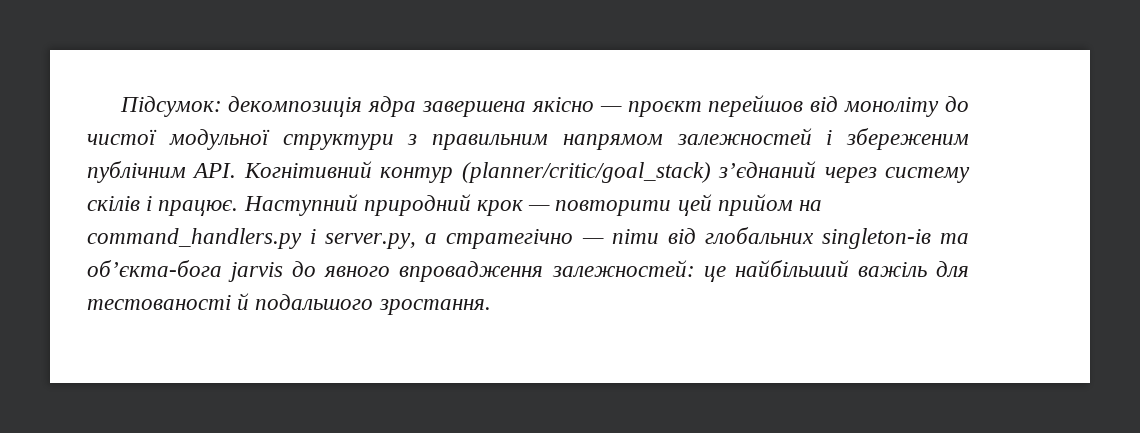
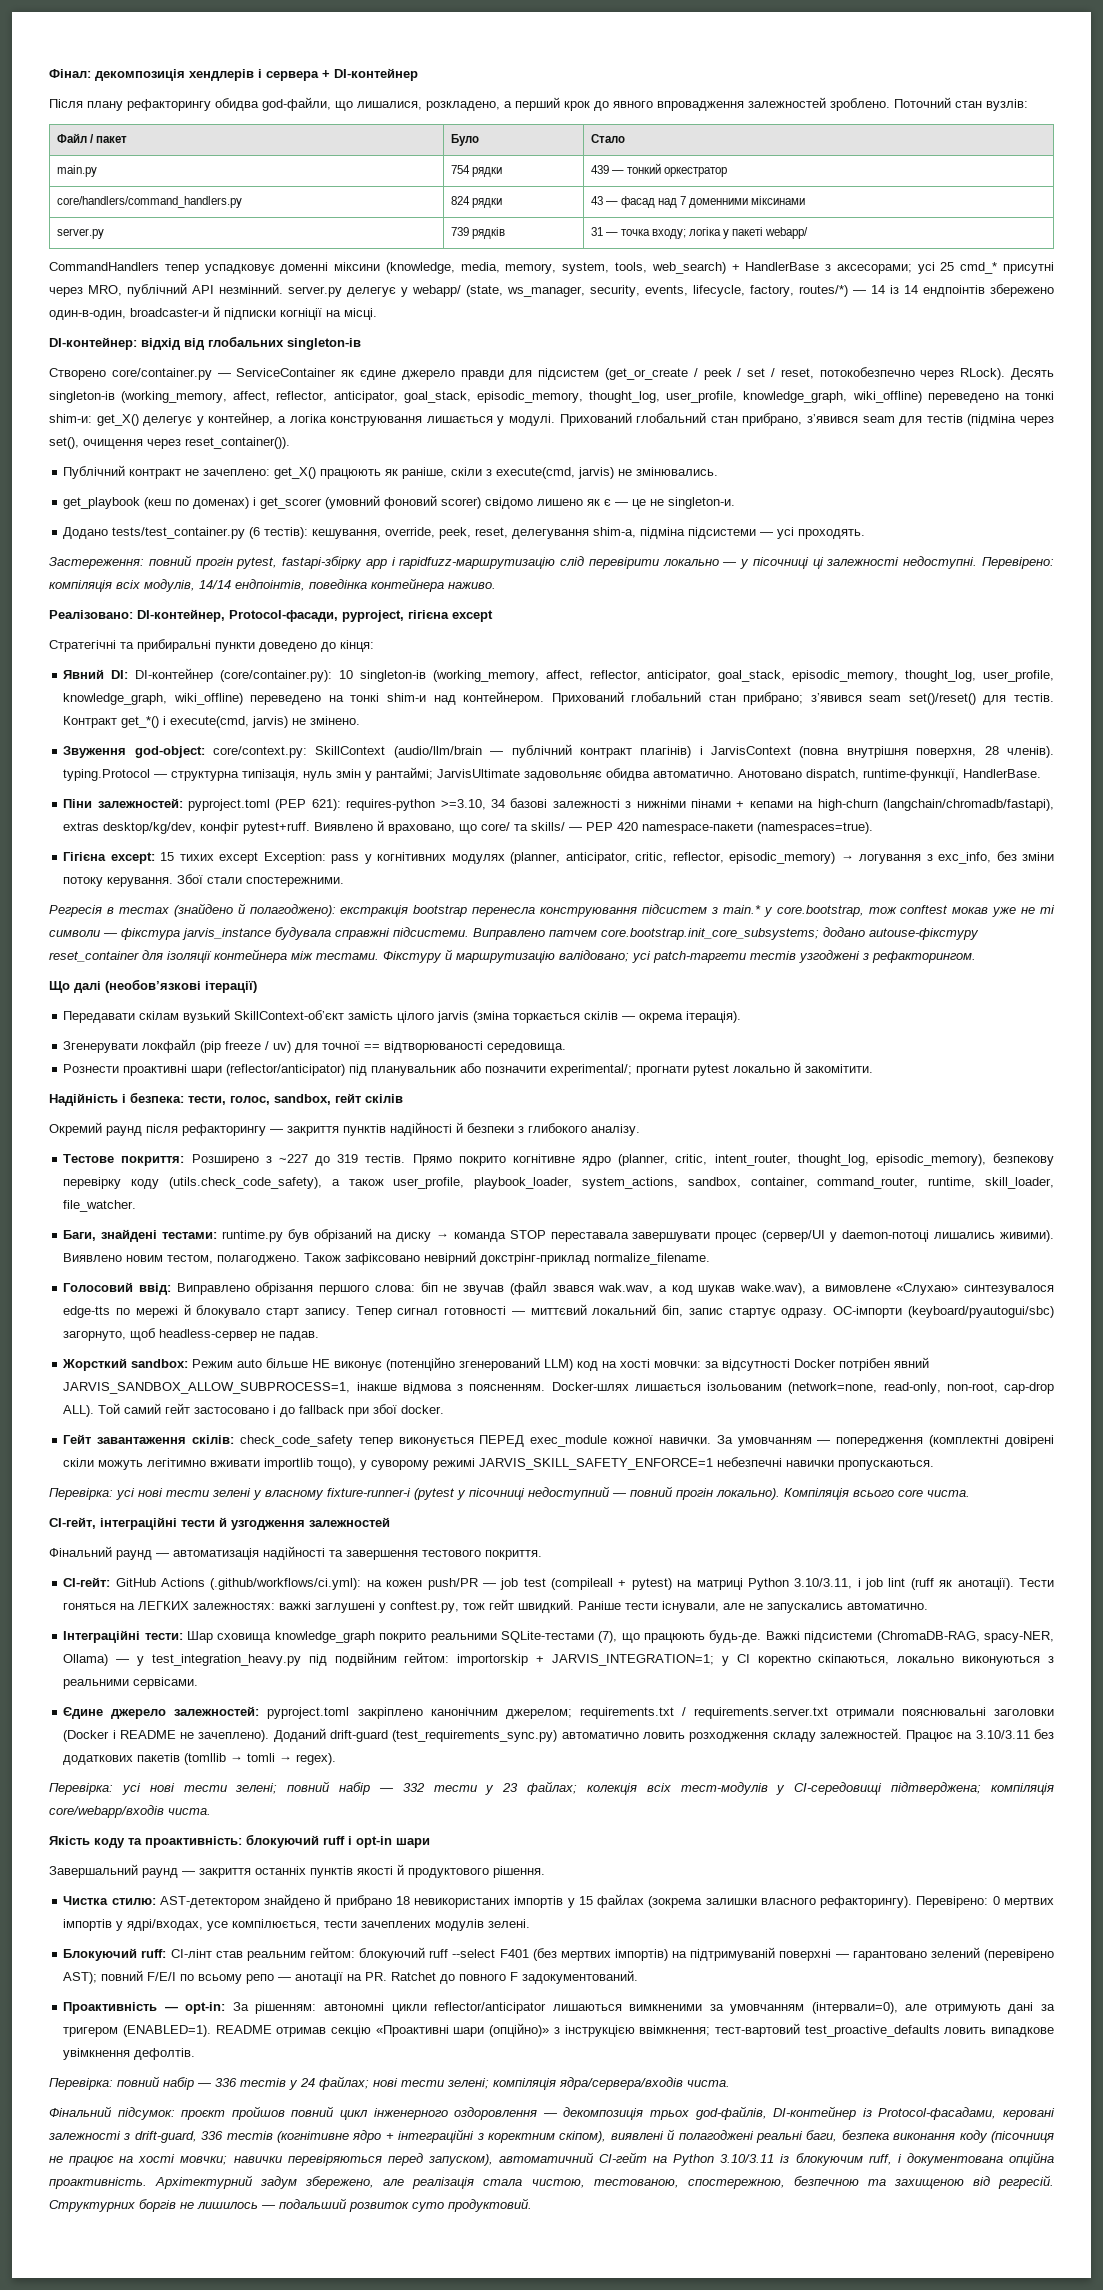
- Підсумок: декомпозиція ядра завершена якісно — проєкт перейшов від моноліту до чистої модульної структури з правильним напрямом залежностей і збереженим публічним API. Когнітивний контур (planner/critic/goal_stack) зʼєднаний через систему скілів і працює. Наступний природний крок — повторити цей прийом на command_handlers.py і server.py, а стратегічно — піти від глобальних singleton-ів та обʼєкта-бога jarvis до явного впровадження залежностей: це найбільший важіль для тестованості й подальшого зростання.
+ Фінал: декомпозиція хендлерів і сервера + DI-контейнер
+ Після плану рефакторингу обидва god-файли, що лишалися, розкладено, а перший крок до явного впровадження залежностей зроблено. Поточний стан вузлів:
+ Файл / пакет | Було | Стало
+ main.py | 754 рядки | 439 — тонкий оркестратор
+ core/handlers/command_handlers.py | 824 рядки | 43 — фасад над 7 доменними міксинами
+ server.py | 739 рядків | 31 — точка входу; логіка у пакеті webapp/
+ CommandHandlers тепер успадковує доменні міксини (knowledge, media, memory, system, tools, web_search) + HandlerBase з аксесорами; усі 25 cmd_* присутні через MRO, публічний API незмінний. server.py делегує у webapp/ (state, ws_manager, security, events, lifecycle, factory, routes/*) — 14 із 14 ендпоінтів збережено один-в-один, broadcaster-и й підписки когніції на місці.
+ DI-контейнер: відхід від глобальних singleton-ів
+ Створено core/container.py — ServiceContainer як єдине джерело правди для підсистем (get_or_create / peek / set / reset, потокобезпечно через RLock). Десять singleton-ів (working_memory, affect, reflector, anticipator, goal_stack, episodic_memory, thought_log, user_profile, knowledge_graph, wiki_offline) переведено на тонкі shim-и: get_X() делегує у контейнер, а логіка конструювання лишається у модулі. Прихований глобальний стан прибрано, зʼявився seam для тестів (підміна через set(), очищення через reset_container()).
+ Публічний контракт не зачеплено: get_X() працюють як раніше, скіли з execute(cmd, jarvis) не змінювались.
+ get_playbook (кеш по доменах) і get_scorer (умовний фоновий scorer) свідомо лишено як є — це не singleton-и.
+ Додано tests/test_container.py (6 тестів): кешування, override, peek, reset, делегування shim-а, підміна підсистеми — усі проходять.
+ Застереження: повний прогін pytest, fastapi-збірку app і rapidfuzz-маршрутизацію слід перевірити локально — у пісочниці ці залежності недоступні. Перевірено: компіляція всіх модулів, 14/14 ендпоінтів, поведінка контейнера наживо.
+ Реалізовано: DI-контейнер, Protocol-фасади, pyproject, гігієна except
+ Стратегічні та прибиральні пункти доведено до кінця:
+ Явний DI: DI-контейнер (core/container.py): 10 singleton-ів (working_memory, affect, reflector, anticipator, goal_stack, episodic_memory, thought_log, user_profile, knowledge_graph, wiki_offline) переведено на тонкі shim-и над контейнером. Прихований глобальний стан прибрано; зʼявився seam set()/reset() для тестів. Контракт get_*() і execute(cmd, jarvis) не змінено.
+ Звуження god-object: core/context.py: SkillContext (audio/llm/brain — публічний контракт плагінів) і JarvisContext (повна внутрішня поверхня, 28 членів). typing.Protocol — структурна типізація, нуль змін у рантаймі; JarvisUltimate задовольняє обидва автоматично. Анотовано dispatch, runtime-функції, HandlerBase.
+ Піни залежностей: pyproject.toml (PEP 621): requires-python >=3.10, 34 базові залежності з нижніми пінами + кепами на high-churn (langchain/chromadb/fastapi), extras desktop/kg/dev, конфіг pytest+ruff. Виявлено й враховано, що core/ та skills/ — PEP 420 namespace-пакети (namespaces=true).
+ Гігієна except: 15 тихих except Exception: pass у когнітивних модулях (planner, anticipator, critic, reflector, episodic_memory) → логування з exc_info, без зміни потоку керування. Збої стали спостережними.
+ Регресія в тестах (знайдено й полагоджено): екстракція bootstrap перенесла конструювання підсистем з main.* у core.bootstrap, тож conftest мокав уже не ті символи — фікстура jarvis_instance будувала справжні підсистеми. Виправлено патчем core.bootstrap.init_core_subsystems; додано autouse-фікстуру reset_container для ізоляції контейнера між тестами. Фікстуру й маршрутизацію валідовано; усі patch-таргети тестів узгоджені з рефакторингом.
+ Що далі (необовʼязкові ітерації)
+ Передавати скілам вузький SkillContext-обʼєкт замість цілого jarvis (зміна торкається скілів — окрема ітерація).
+ Згенерувати локфайл (pip freeze / uv) для точної == відтворюваності середовища.
+ Рознести проактивні шари (reflector/anticipator) під планувальник або позначити experimental/; прогнати pytest локально й закомітити.
+ Надійність і безпека: тести, голос, sandbox, гейт скілів
+ Окремий раунд після рефакторингу — закриття пунктів надійності й безпеки з глибокого аналізу.
+ Тестове покриття: Розширено з ~227 до 319 тестів. Прямо покрито когнітивне ядро (planner, critic, intent_router, thought_log, episodic_memory), безпекову перевірку коду (utils.check_code_safety), а також user_profile, playbook_loader, system_actions, sandbox, container, command_router, runtime, skill_loader, file_watcher.
+ Баги, знайдені тестами: runtime.py був обрізаний на диску → команда STOP переставала завершувати процес (сервер/UI у daemon-потоці лишались живими). Виявлено новим тестом, полагоджено. Також зафіксовано невірний докстрінг-приклад normalize_filename.
+ Голосовий ввід: Виправлено обрізання першого слова: біп не звучав (файл звався wak.wav, а код шукав wake.wav), а вимовлене «Слухаю» синтезувалося edge-tts по мережі й блокувало старт запису. Тепер сигнал готовності — миттєвий локальний біп, запис стартує одразу. ОС-імпорти (keyboard/pyautogui/sbc) загорнуто, щоб headless-сервер не падав.
+ Жорсткий sandbox: Режим auto більше НЕ виконує (потенційно згенерований LLM) код на хості мовчки: за відсутності Docker потрібен явний JARVIS_SANDBOX_ALLOW_SUBPROCESS=1, інакше відмова з поясненням. Docker-шлях лишається ізольованим (network=none, read-only, non-root, cap-drop ALL). Той самий гейт застосовано і до fallback при збої docker.
+ Гейт завантаження скілів: check_code_safety тепер виконується ПЕРЕД exec_module кожної навички. За умовчанням — попередження (комплектні довірені скіли можуть легітимно вживати importlib тощо), у суворому режимі JARVIS_SKILL_SAFETY_ENFORCE=1 небезпечні навички пропускаються.
+ Перевірка: усі нові тести зелені у власному fixture-runner-і (pytest у пісочниці недоступний — повний прогін локально). Компіляція всього core чиста.
+ CI-гейт, інтеграційні тести й узгодження залежностей
+ Фінальний раунд — автоматизація надійності та завершення тестового покриття.
+ CI-гейт: GitHub Actions (.github/workflows/ci.yml): на кожен push/PR — job test (compileall + pytest) на матриці Python 3.10/3.11, і job lint (ruff як анотації). Тести гоняться на ЛЕГКИХ залежностях: важкі заглушені у conftest.py, тож гейт швидкий. Раніше тести існували, але не запускались автоматично.
+ Інтеграційні тести: Шар сховища knowledge_graph покрито реальними SQLite-тестами (7), що працюють будь-де. Важкі підсистеми (ChromaDB-RAG, spacy-NER, Ollama) — у test_integration_heavy.py під подвійним гейтом: importorskip + JARVIS_INTEGRATION=1; у CI коректно скіпаються, локально виконуються з реальними сервісами.
+ Єдине джерело залежностей: pyproject.toml закріплено канонічним джерелом; requirements.txt / requirements.server.txt отримали пояснювальні заголовки (Docker і README не зачеплено). Доданий drift-guard (test_requirements_sync.py) автоматично ловить розходження складу залежностей. Працює на 3.10/3.11 без додаткових пакетів (tomllib → tomli → regex).
+ Перевірка: усі нові тести зелені; повний набір — 332 тести у 23 файлах; колекція всіх тест-модулів у CI-середовищі підтверджена; компіляція core/webapp/входів чиста.
+ Якість коду та проактивність: блокуючий ruff і opt-in шари
+ Завершальний раунд — закриття останніх пунктів якості й продуктового рішення.
+ Чистка стилю: AST-детектором знайдено й прибрано 18 невикористаних імпортів у 15 файлах (зокрема залишки власного рефакторингу). Перевірено: 0 мертвих імпортів у ядрі/входах, усе компілюється, тести зачеплених модулів зелені.
+ Блокуючий ruff: CI-лінт став реальним гейтом: блокуючий ruff --select F401 (без мертвих імпортів) на підтримуваній поверхні — гарантовано зелений (перевірено AST); повний F/E/I по всьому репо — анотації на PR. Ratchet до повного F задокументований.
+ Проактивність — opt-in: За рішенням: автономні цикли reflector/anticipator лишаються вимкненими за умовчанням (інтервали=0), але отримують дані за тригером (ENABLED=1). README отримав секцію «Проактивні шари (опційно)» з інструкцією ввімкнення; тест-вартовий test_proactive_defaults ловить випадкове увімкнення дефолтів.
+ Перевірка: повний набір — 336 тестів у 24 файлах; нові тести зелені; компіляція ядра/сервера/входів чиста.
+ Фінальний підсумок: проєкт пройшов повний цикл інженерного оздоровлення — декомпозиція трьох god-файлів, DI-контейнер із Protocol-фасадами, керовані залежності з drift-guard, 336 тестів (когнітивне ядро + інтеграційні з коректним скіпом), виявлені й полагоджені реальні баги, безпека виконання коду (пісочниця не працює на хості мовчки; навички перевіряються перед запуском), автоматичний CI-гейт на Python 3.10/3.11 із блокуючим ruff, і документована опційна проактивність. Архітектурний задум збережено, але реалізація стала чистою, тестованою, спостережною, безпечною та захищеною від регресій. Структурних боргів не лишилось — подальший розвиток суто продуктовий.

